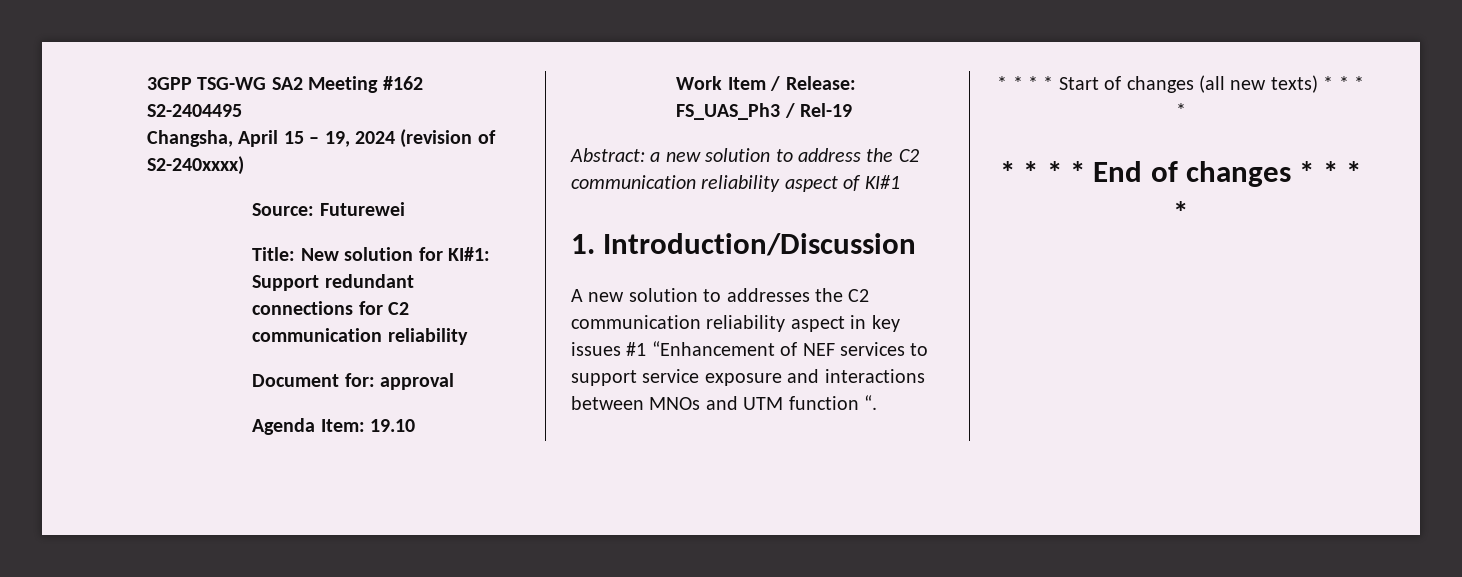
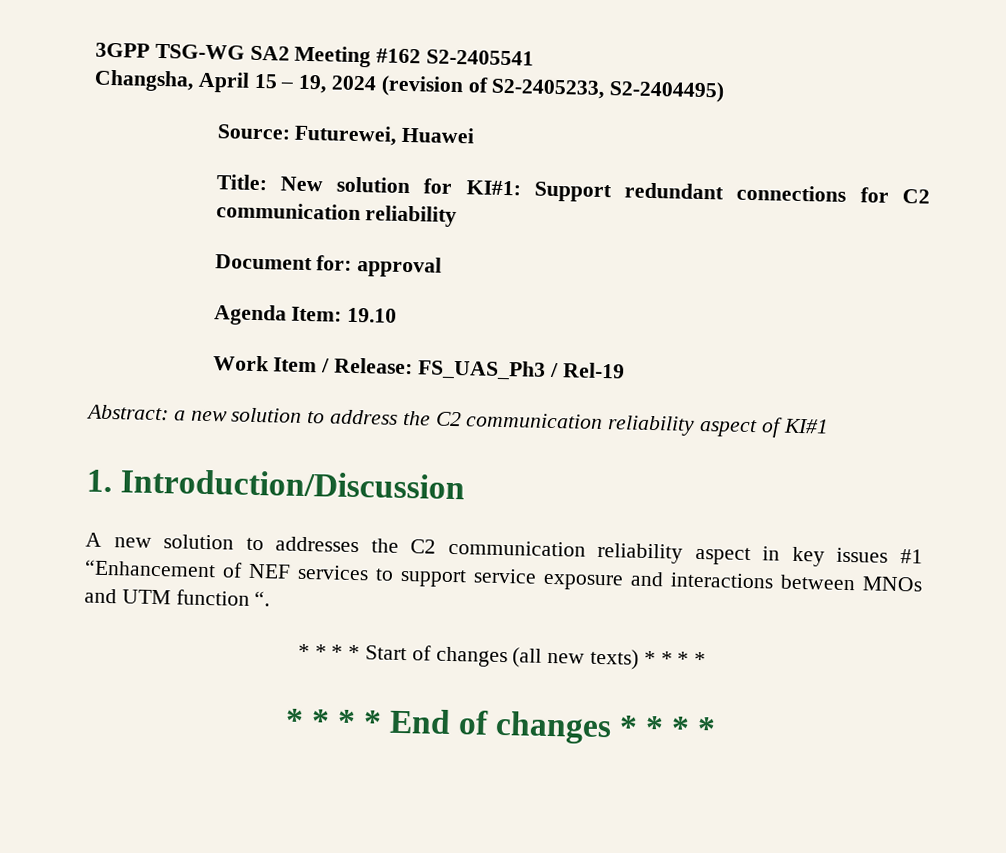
- 3GPP TSG-WG SA2 Meeting #162 S2-2404495
+ 3GPP TSG-WG SA2 Meeting #162 S2-2405541
- Changsha, April 15 – 19, 2024 (revision of S2-240xxxx)
+ Changsha, April 15 – 19, 2024 (revision of S2-2405233, S2-2404495)
- Source: Futurewei
+ Source: Futurewei, Huawei

